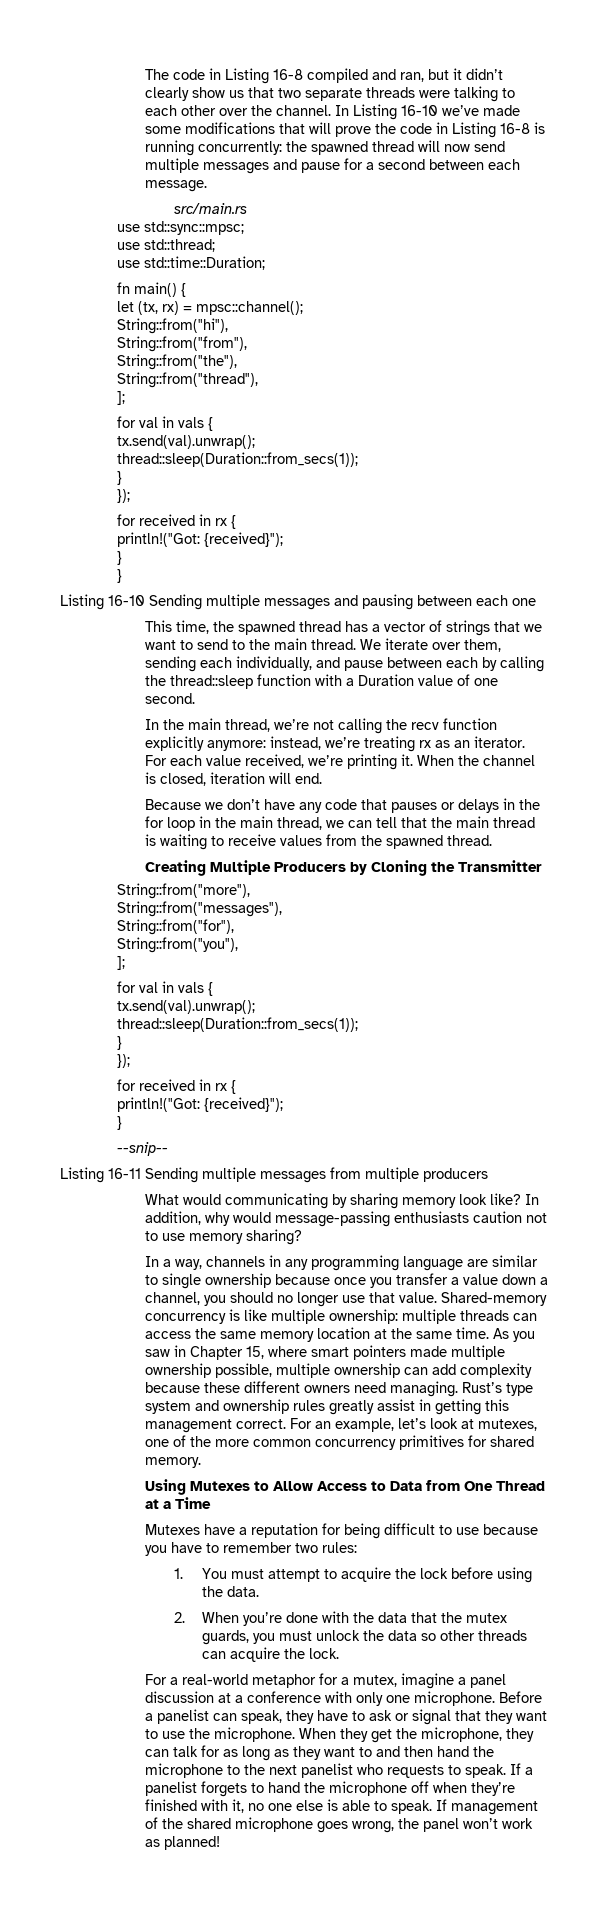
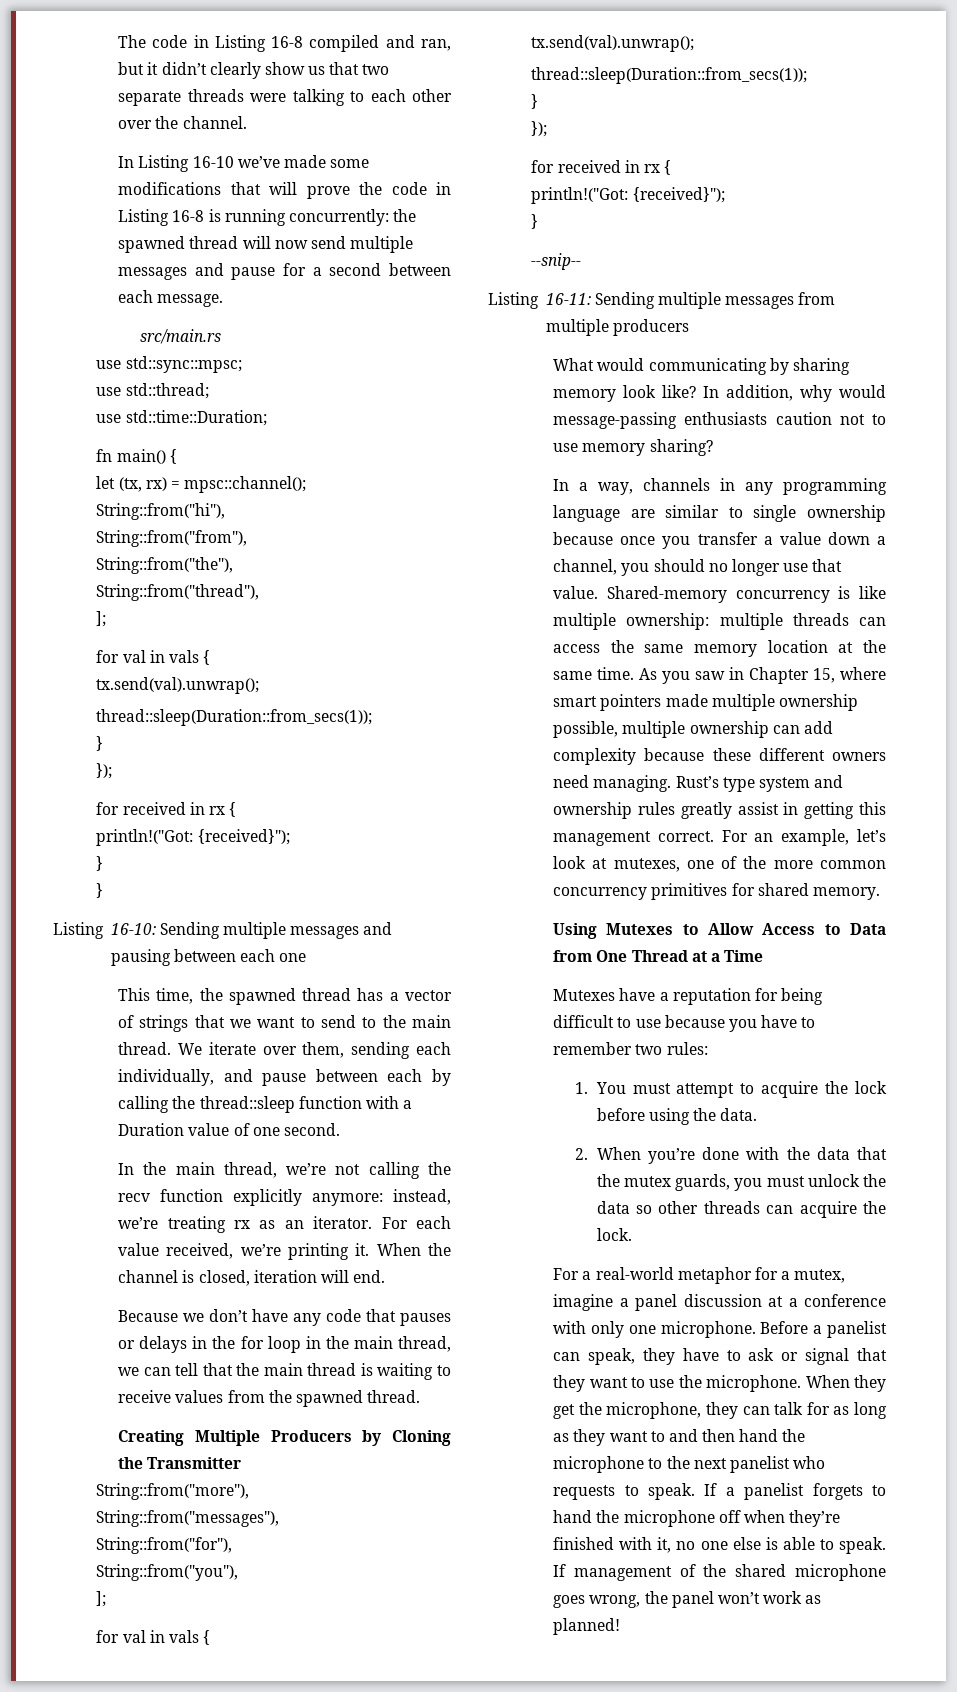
- The code in Listing 16-8 compiled and ran, but it didn’t clearly show us that two separate threads were talking to each other over the channel. In Listing 16-10 we’ve made some modifications that will prove the code in Listing 16-8 is running concurrently: the spawned thread will now send multiple messages and pause for a second between each message.
+ The code in Listing 16-8 compiled and ran, but it didn’t clearly show us that two separate threads were talking to each other over the channel.
+ In Listing 16-10 we’ve made some modifications that will prove the code in Listing 16-8 is running concurrently: the spawned thread will now send multiple messages and pause for a second between each message.
- Listing 16-10 Sending multiple messages and pausing between each one
+ Listing 16-10: Sending multiple messages and pausing between each one
- Listing 16-11 Sending multiple messages from multiple producers
+ Listing 16-11: Sending multiple messages from multiple producers

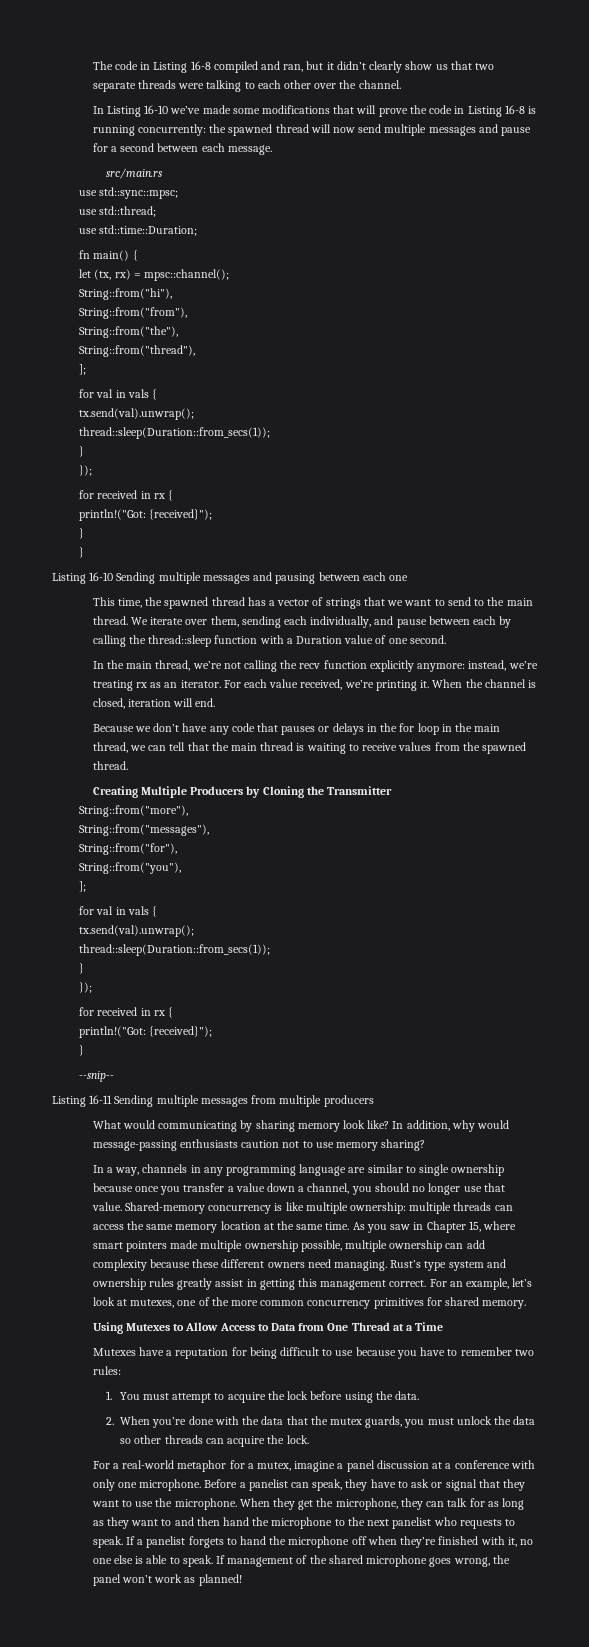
- Listing 16-10: Sending multiple messages and pausing between each one
+ Listing 16-10 Sending multiple messages and pausing between each one
- Listing 16-11: Sending multiple messages from multiple producers
+ Listing 16-11 Sending multiple messages from multiple producers

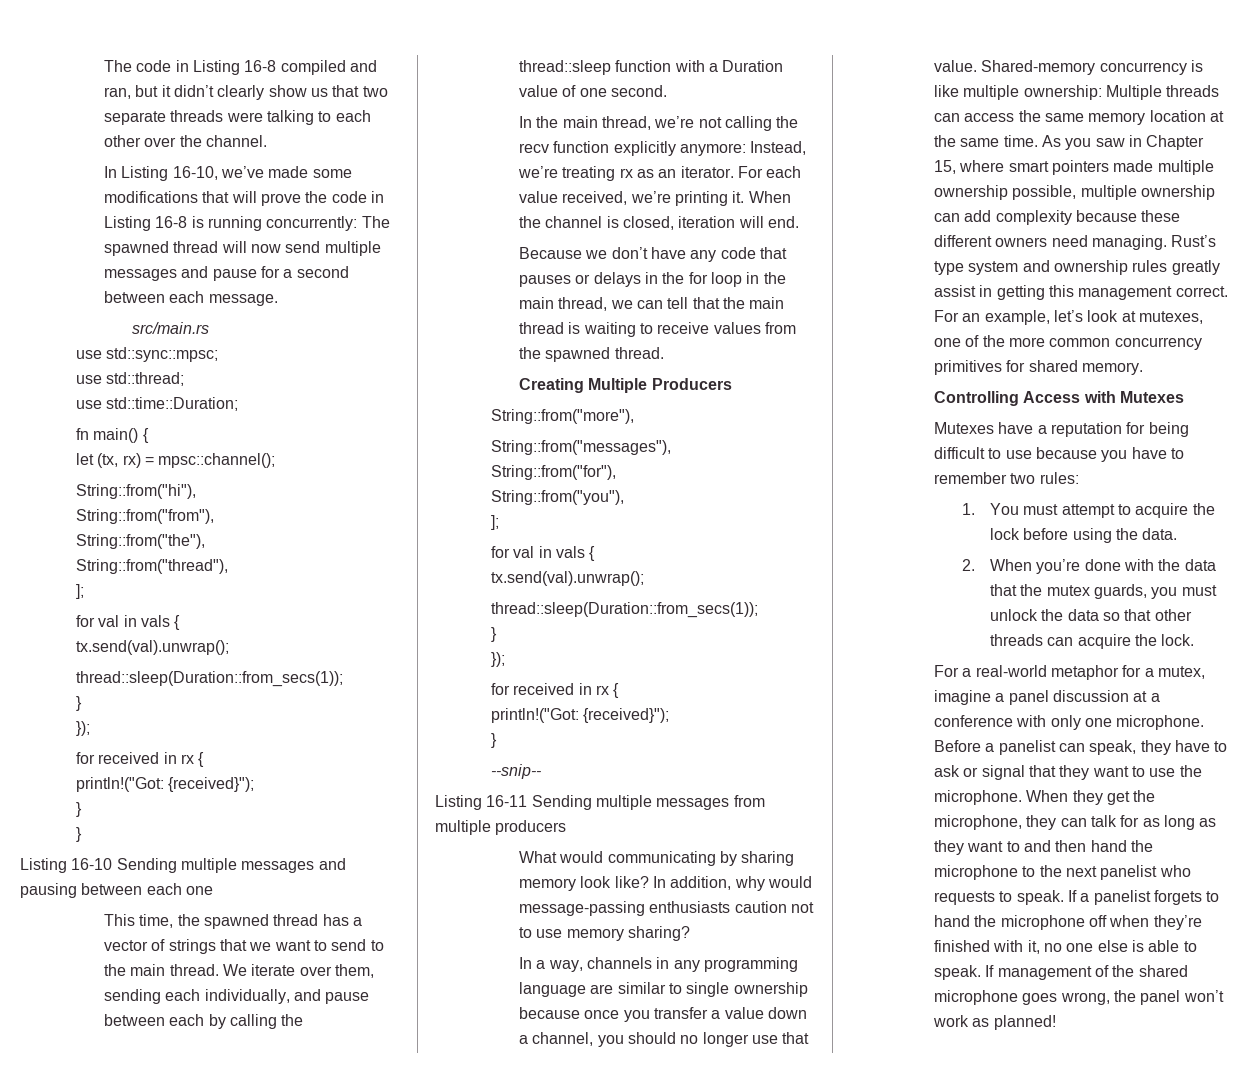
- In Listing 16-10 we’ve made some modifications that will prove the code in Listing 16-8 is running concurrently: the spawned thread will now send multiple messages and pause for a second between each message.
+ In Listing 16-10, we’ve made some modifications that will prove the code in Listing 16-8 is running concurrently: The spawned thread will now send multiple messages and pause for a second between each message.
- In the main thread, we’re not calling the recv function explicitly anymore: instead, we’re treating rx as an iterator.
+ In the main thread, we’re not calling the recv function explicitly anymore: Instead, we’re treating rx as an iterator.
- Creating Multiple Producers by Cloning the Transmitter
+ Creating Multiple Producers
- Shared-memory concurrency is like multiple ownership: multiple threads can access the same memory location at the same time.
+ Shared-memory concurrency is like multiple ownership: Multiple threads can access the same memory location at the same time.
- Using Mutexes to Allow Access to Data from One Thread at a Time
+ Controlling Access with Mutexes
- 2. When you’re done with the data that the mutex guards, you must unlock the data so other threads can acquire the lock.
+ 2. When you’re done with the data that the mutex guards, you must unlock the data so that other threads can acquire the lock.

